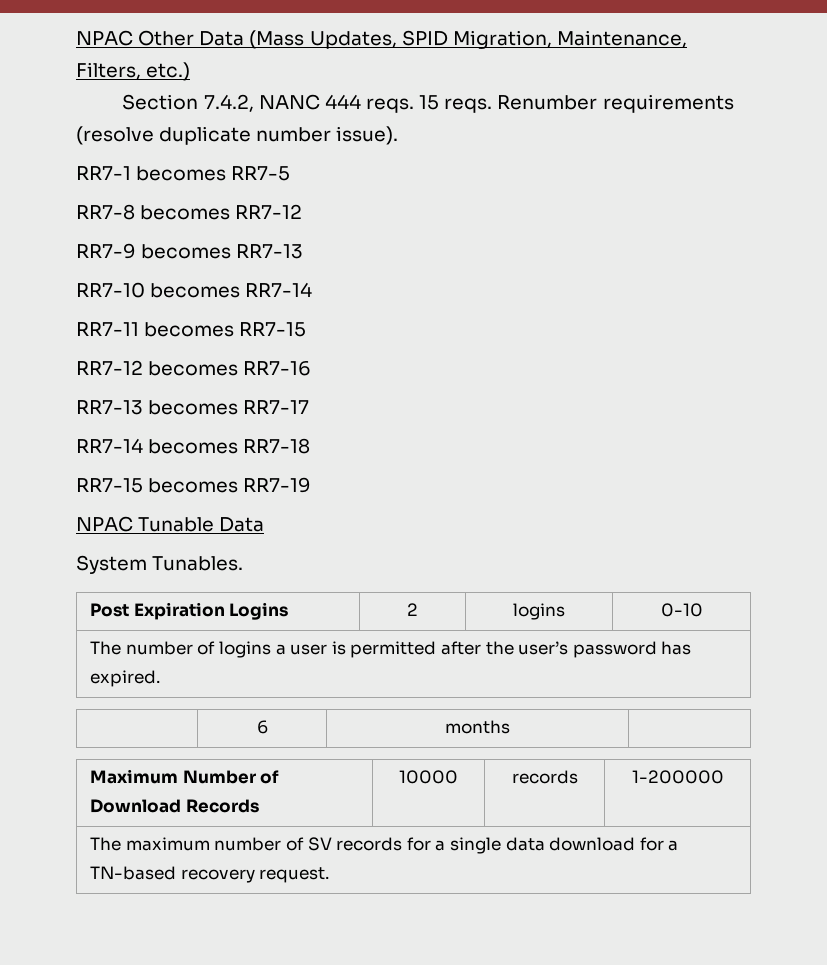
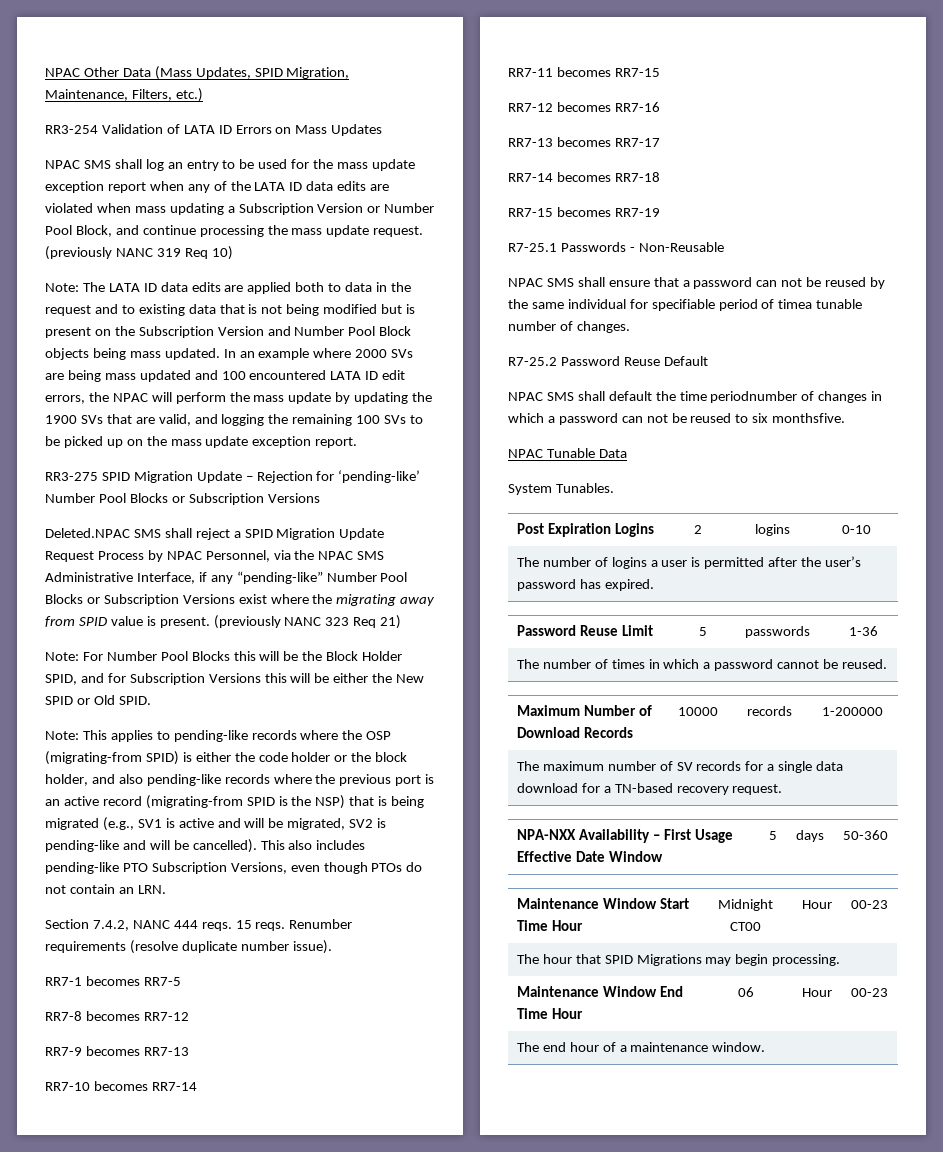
+ RR3-254 Validation of LATA ID Errors on Mass Updates
+ NPAC SMS shall log an entry to be used for the mass update exception report when any of the LATA ID data edits are violated when mass updating a Subscription Version or Number Pool Block, and continue processing the mass update request. (previously NANC 319 Req 10)
+ Note: The LATA ID data edits are applied both to data in the request and to existing data that is not being modified but is present on the Subscription Version and Number Pool Block objects being mass updated. In an example where 2000 SVs are being mass updated and 100 encountered LATA ID edit errors, the NPAC will perform the mass update by updating the 1900 SVs that are valid, and logging the remaining 100 SVs to be picked up on the mass update exception report.
+ RR3-275 SPID Migration Update – Rejection for ‘pending-like’ Number Pool Blocks or Subscription Versions
+ Deleted.NPAC SMS shall reject a SPID Migration Update Request Process by NPAC Personnel, via the NPAC SMS Administrative Interface, if any “pending-like” Number Pool Blocks or Subscription Versions exist where the migrating away from SPID value is present. (previously NANC 323 Req 21)
+ Note: For Number Pool Blocks this will be the Block Holder SPID, and for Subscription Versions this will be either the New SPID or Old SPID.
+ Note: This applies to pending-like records where the OSP (migrating-from SPID) is either the code holder or the block holder, and also pending-like records where the previous port is an active record (migrating-from SPID is the NSP) that is being migrated (e.g., SV1 is active and will be migrated, SV2 is pending-like and will be cancelled). This also includes pending-like PTO Subscription Versions, even though PTOs do not contain an LRN.
+ R7-25.1 Passwords - Non-Reusable
+ NPAC SMS shall ensure that a password can not be reused by the same individual for specifiable period of timea tunable number of changes.
+ R7-25.2 Password Reuse Default
+ NPAC SMS shall default the time periodnumber of changes in which a password can not be reused to six monthsfive.
- | 6 | months |
+ Password Reuse Limit | 5 | passwords | 1-36
+ The number of times in which a password cannot be reused.
+ NPA-NXX Availability – First Usage Effective Date Window | 5 | days | 50-360
+ Maintenance Window Start Time Hour | Midnight CT00 | Hour | 00-23
+ The hour that SPID Migrations may begin processing.
+ Maintenance Window End Time Hour | 06 | Hour | 00-23
+ The end hour of a maintenance window.

